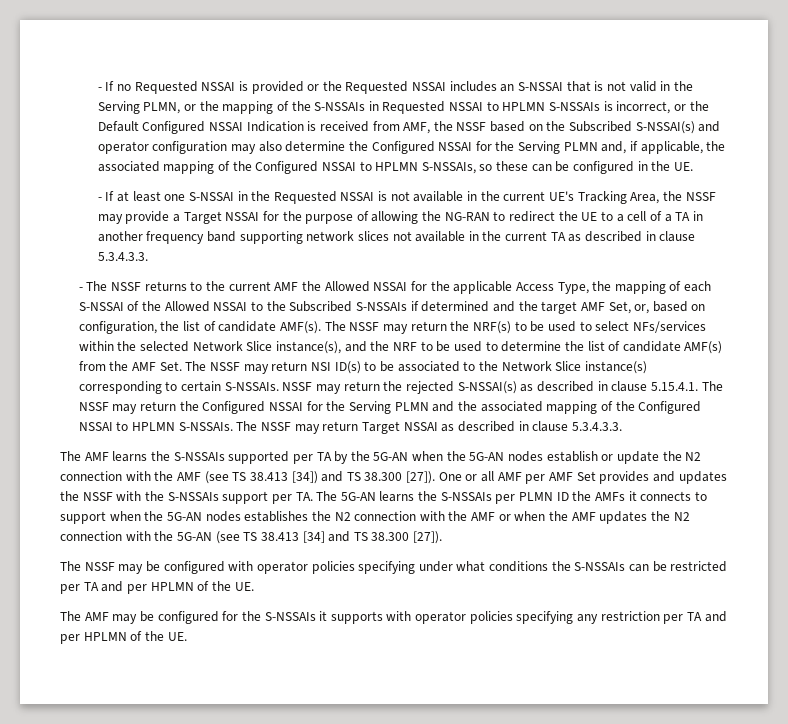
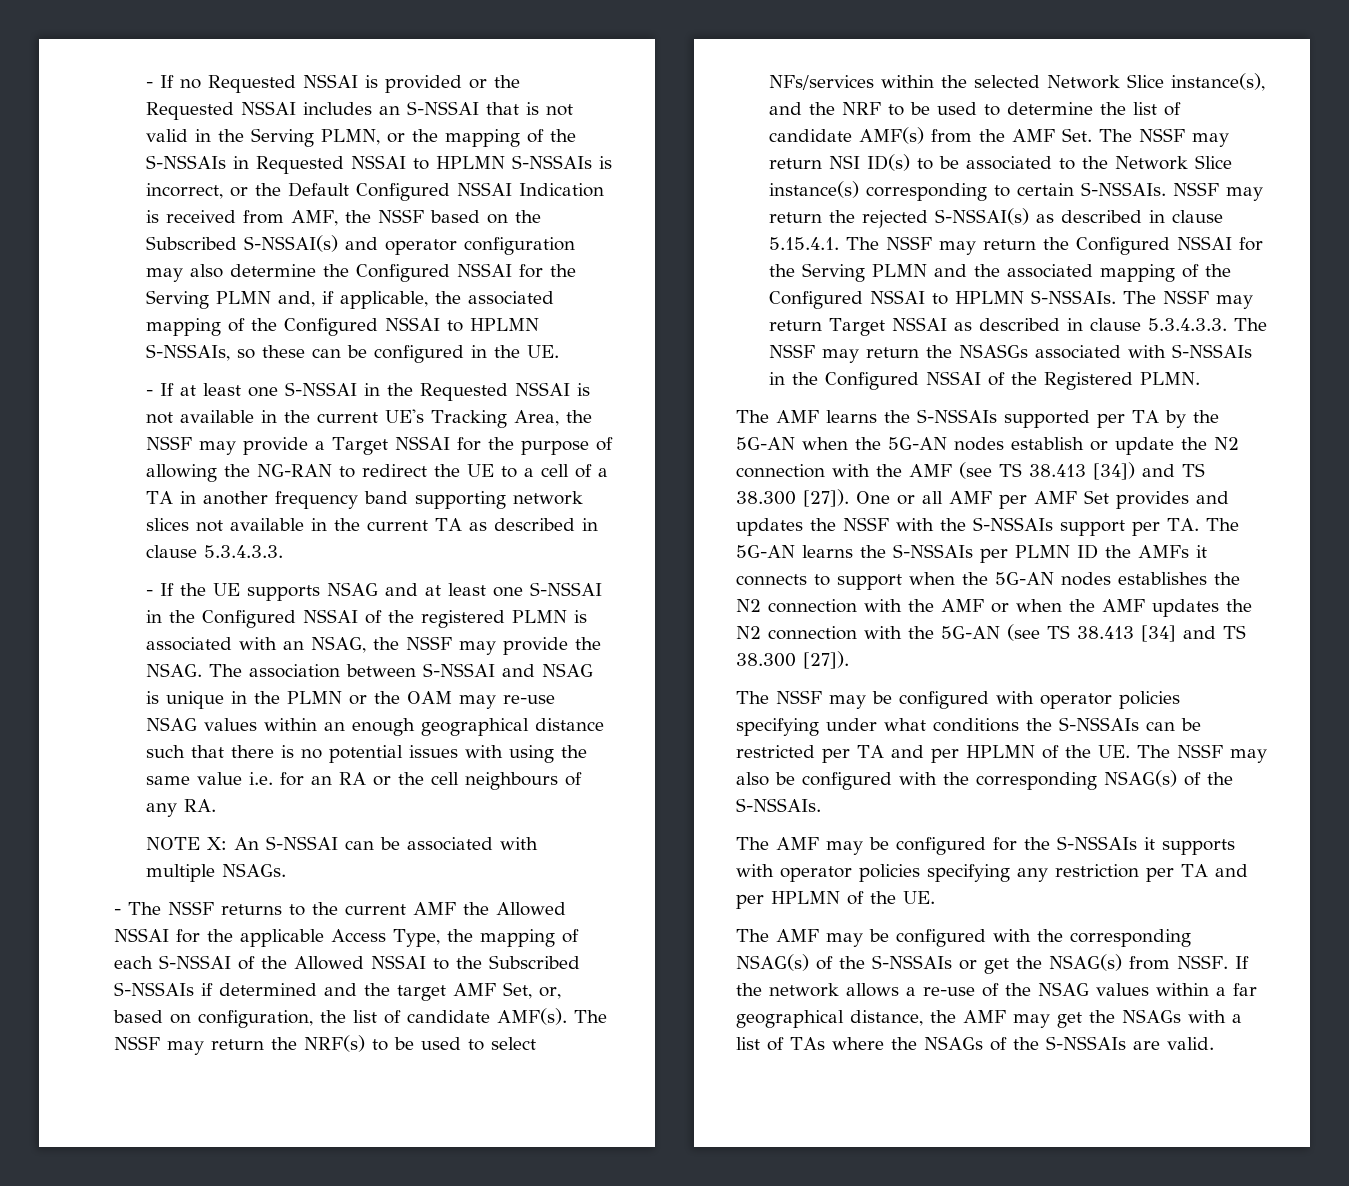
+ - If the UE supports NSAG and at least one S-NSSAI in the Configured NSSAI of the registered PLMN is associated with an NSAG, the NSSF may provide the NSAG. The association between S-NSSAI and NSAG is unique in the PLMN or the OAM may re-use NSAG values within an enough geographical distance such that there is no potential issues with using the same value i.e. for an RA or the cell neighbours of any RA.
+ NOTE X: An S-NSSAI can be associated with multiple NSAGs.
- The NSSF may return Target NSSAI as described in clause 5.3.4.3.3.
+ The NSSF may return Target NSSAI as described in clause 5.3.4.3.3. The NSSF may return the NSASGs associated with S-NSSAIs in the Configured NSSAI of the Registered PLMN.
- The NSSF may be configured with operator policies specifying under what conditions the S-NSSAIs can be restricted per TA and per HPLMN of the UE.
+ The NSSF may be configured with operator policies specifying under what conditions the S-NSSAIs can be restricted per TA and per HPLMN of the UE. The NSSF may also be configured with the corresponding NSAG(s) of the S-NSSAIs.
+ The AMF may be configured with the corresponding NSAG(s) of the S-NSSAIs or get the NSAG(s) from NSSF. If the network allows a re-use of the NSAG values within a far geographical distance, the AMF may get the NSAGs with a list of TAs where the NSAGs of the S-NSSAIs are valid.

